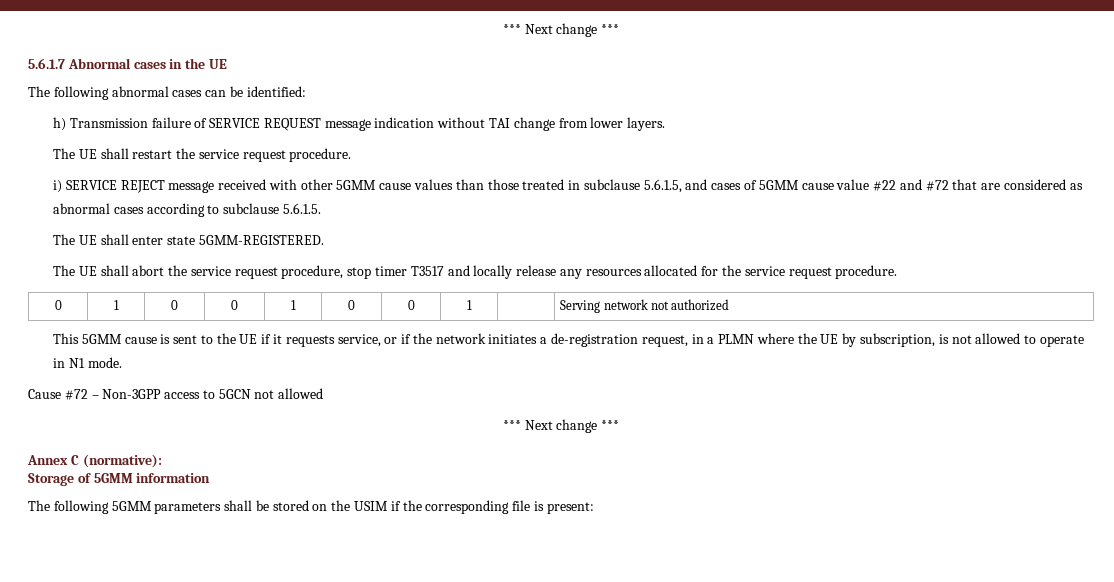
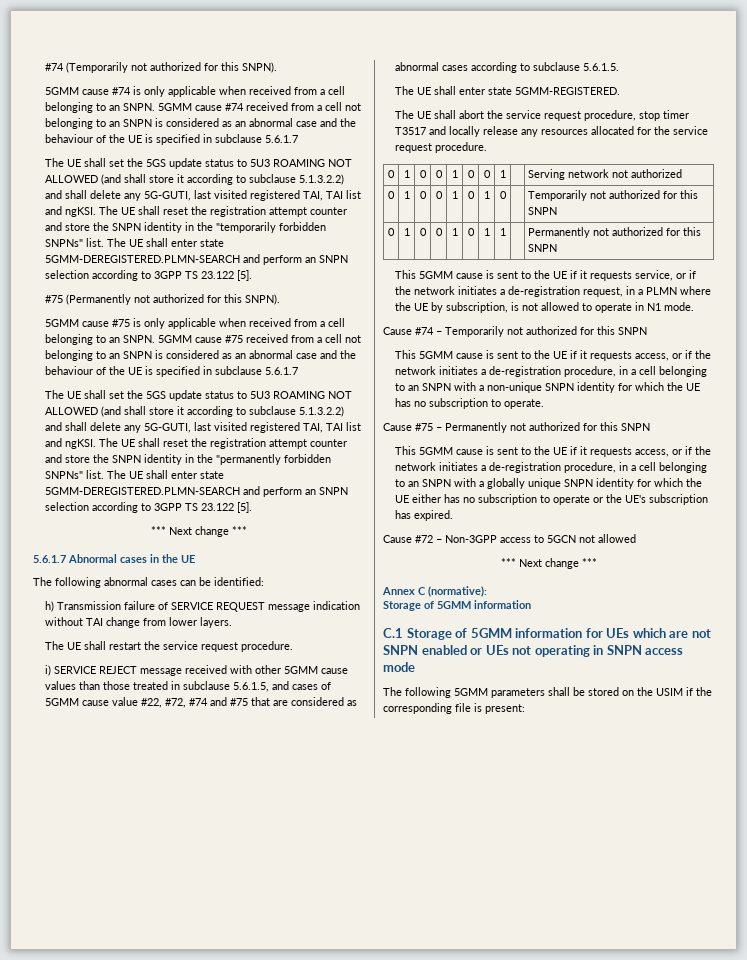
+ #74 (Temporarily not authorized for this SNPN).
+ 5GMM cause #74 is only applicable when received from a cell belonging to an SNPN. 5GMM cause #74 received from a cell not belonging to an SNPN is considered as an abnormal case and the behaviour of the UE is specified in subclause 5.6.1.7
+ The UE shall set the 5GS update status to 5U3 ROAMING NOT ALLOWED (and shall store it according to subclause 5.1.3.2.2) and shall delete any 5G-GUTI, last visited registered TAI, TAI list and ngKSI. The UE shall reset the registration attempt counter and store the SNPN identity in the "temporarily forbidden SNPNs" list. The UE shall enter state 5GMM-DEREGISTERED.PLMN-SEARCH and perform an SNPN selection according to 3GPP TS 23.122 [5].
+ #75 (Permanently not authorized for this SNPN).
+ 5GMM cause #75 is only applicable when received from a cell belonging to an SNPN. 5GMM cause #75 received from a cell not belonging to an SNPN is considered as an abnormal case and the behaviour of the UE is specified in subclause 5.6.1.7
+ The UE shall set the 5GS update status to 5U3 ROAMING NOT ALLOWED (and shall store it according to subclause 5.1.3.2.2) and shall delete any 5G-GUTI, last visited registered TAI, TAI list and ngKSI. The UE shall reset the registration attempt counter and store the SNPN identity in the "permanently forbidden SNPNs" list. The UE shall enter state 5GMM-DEREGISTERED.PLMN-SEARCH and perform an SNPN selection according to 3GPP TS 23.122 [5].
- i) SERVICE REJECT message received with other 5GMM cause values than those treated in subclause 5.6.1.5, and cases of 5GMM cause value #22 and #72 that are considered as abnormal cases according to subclause 5.6.1.5.
+ i) SERVICE REJECT message received with other 5GMM cause values than those treated in subclause 5.6.1.5, and cases of 5GMM cause value #22, #72, #74 and #75 that are considered as abnormal cases according to subclause 5.6.1.5.
+ 0 | 1 | 0 | 0 | 1 | 0 | 1 | 0 | | Temporarily not authorized for this SNPN
+ 0 | 1 | 0 | 0 | 1 | 0 | 1 | 1 | | Permanently not authorized for this SNPN
+ Cause #74 – Temporarily not authorized for this SNPN
+ This 5GMM cause is sent to the UE if it requests access, or if the network initiates a de-registration procedure, in a cell belonging to an SNPN with a non-unique SNPN identity for which the UE has no subscription to operate.
+ Cause #75 – Permanently not authorized for this SNPN
+ This 5GMM cause is sent to the UE if it requests access, or if the network initiates a de-registration procedure, in a cell belonging to an SNPN with a globally unique SNPN identity for which the UE either has no subscription to operate or the UE's subscription has expired.
+ C.1 Storage of 5GMM information for UEs which are not SNPN enabled or UEs not operating in SNPN access mode

